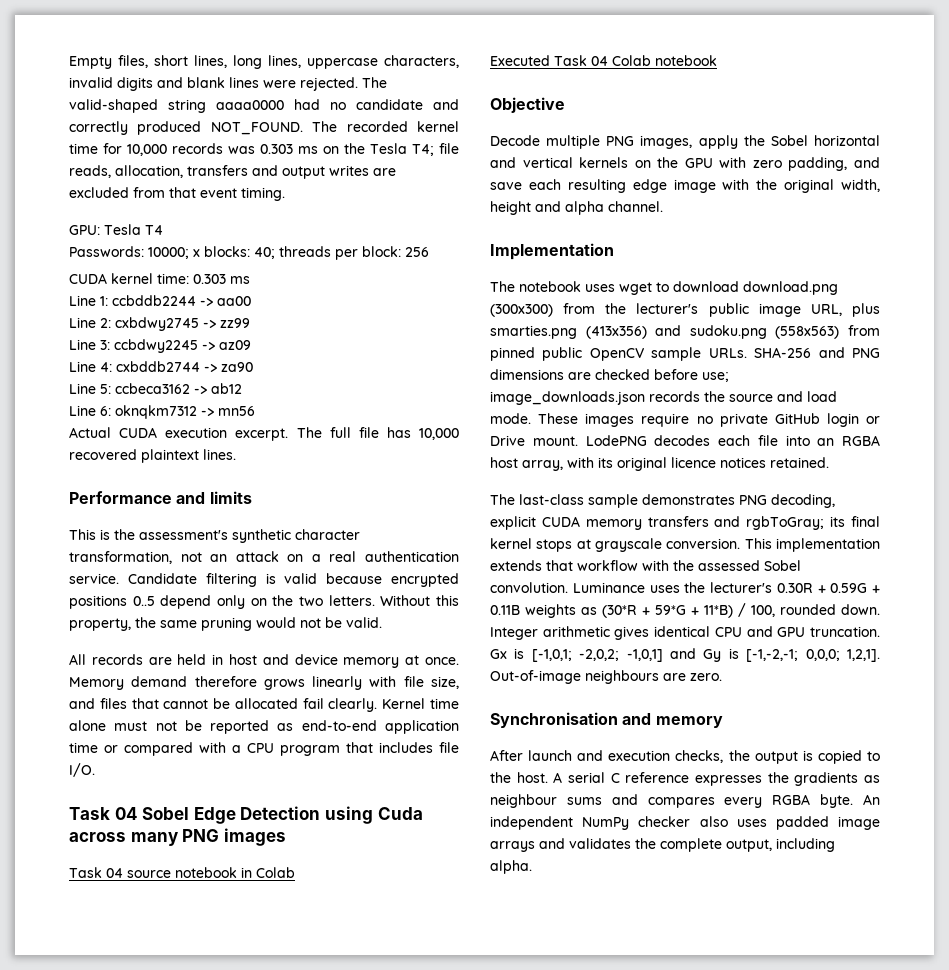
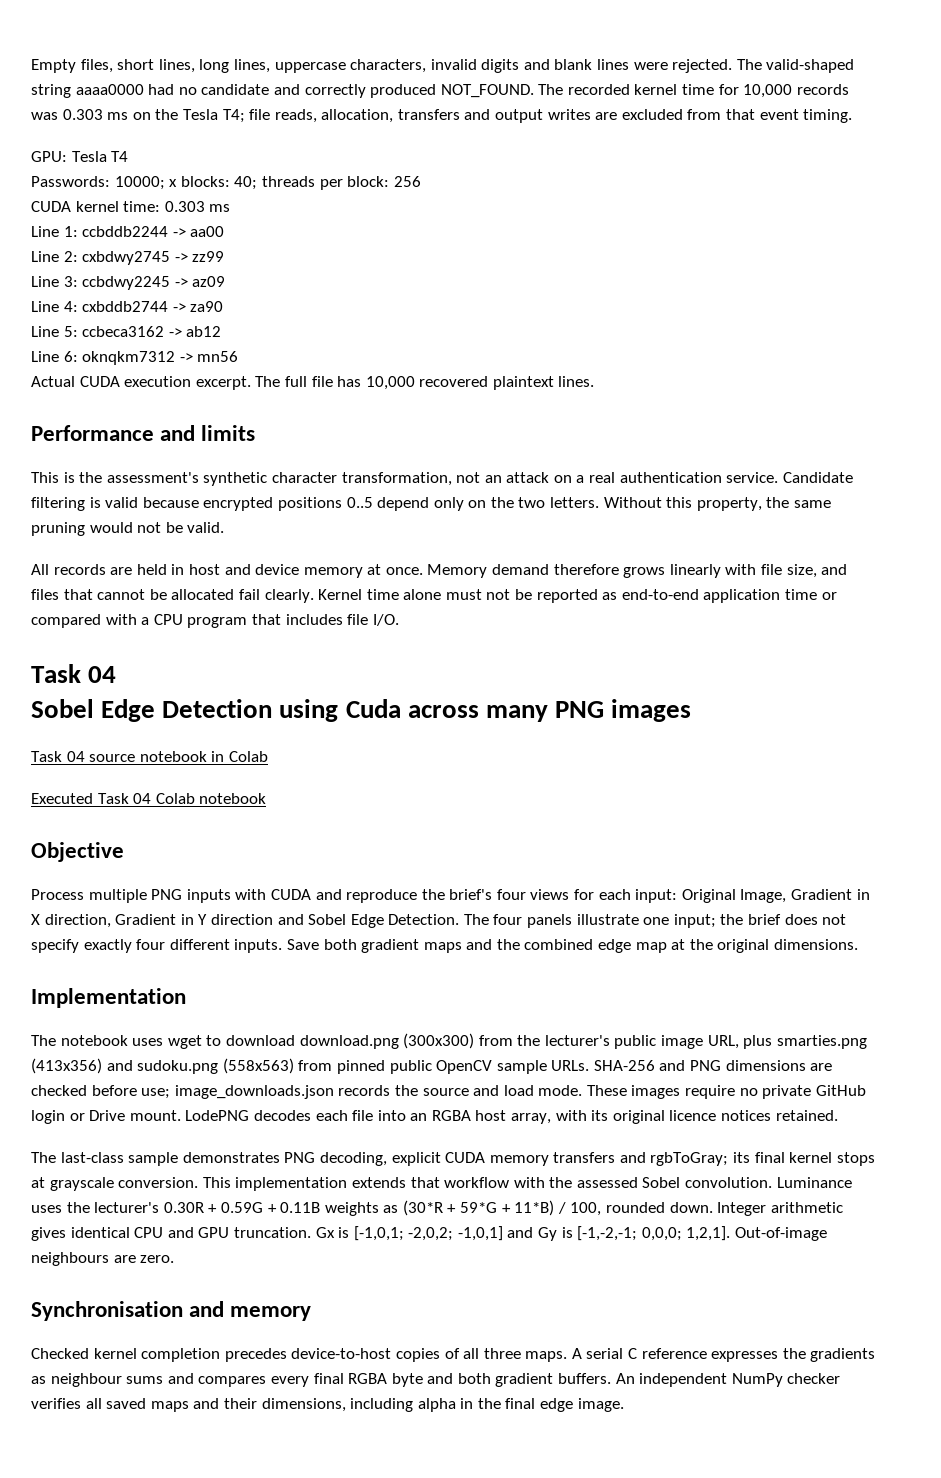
  Kernel time alone must not be reported as end-to-end application time or compared with a CPU program that includes file I/O.
- Task 04 Sobel Edge Detection using Cuda across many PNG images
+ Task 04
+ Sobel Edge Detection using Cuda across many PNG images
- Decode multiple PNG images, apply the Sobel horizontal and vertical kernels on the GPU with zero padding, and save each resulting edge image with the original width, height and alpha channel.
+ Process multiple PNG inputs with CUDA and reproduce the brief's four views for each input: Original Image, Gradient in X direction, Gradient in Y direction and Sobel Edge Detection. The four panels illustrate one input; the brief does not specify exactly four different inputs. Save both gradient maps and the combined edge map at the original dimensions.
- After launch and execution checks, the output is copied to the host.
+ Checked kernel completion precedes device-to-host copies of all three maps.
- A serial C reference expresses the gradients as neighbour sums and compares every RGBA byte. An independent NumPy checker also uses padded image arrays and validates the complete output, including alpha.
+ A serial C reference expresses the gradients as neighbour sums and compares every final RGBA byte and both gradient buffers. An independent NumPy checker verifies all saved maps and their dimensions, including alpha in the final edge image.

